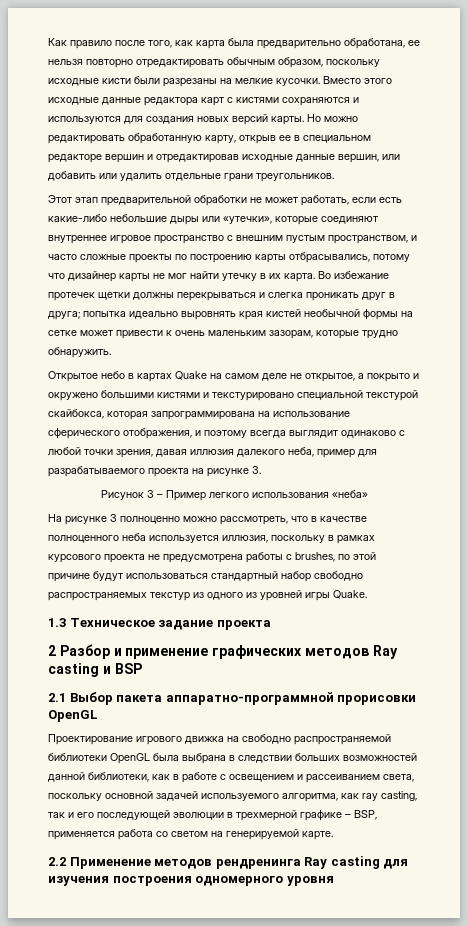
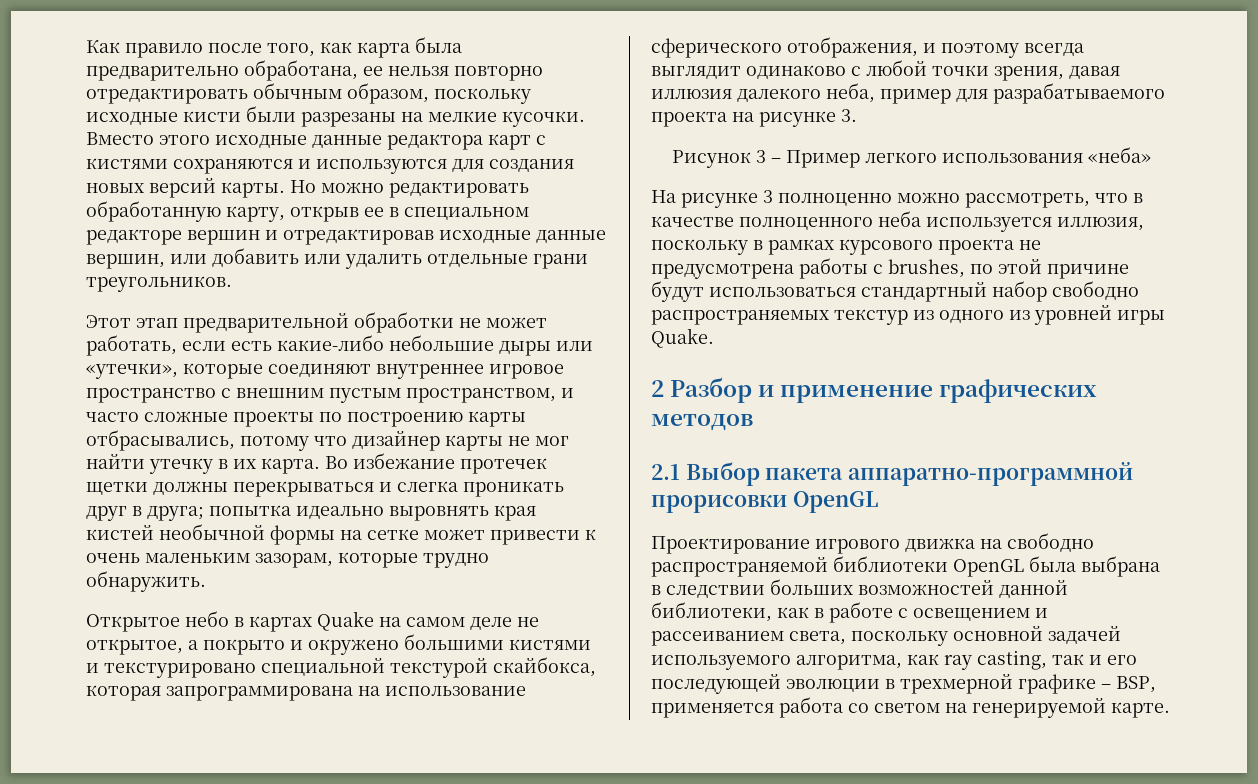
- 1.3 Техническое задание проекта
- 2 Разбор и применение графических методов Ray casting и BSP
+ 2 Разбор и применение графических методов
- 2.2 Применение методов рендренинга Ray casting для изучения построения одномерного уровня

